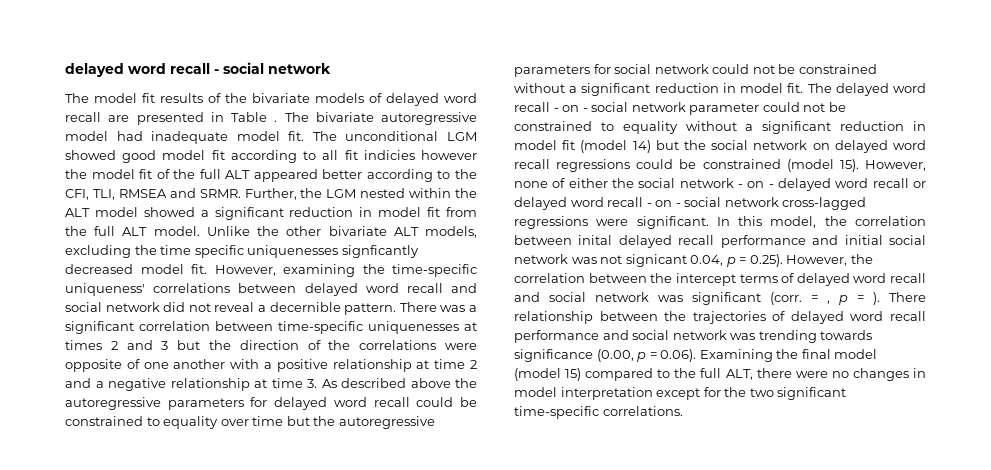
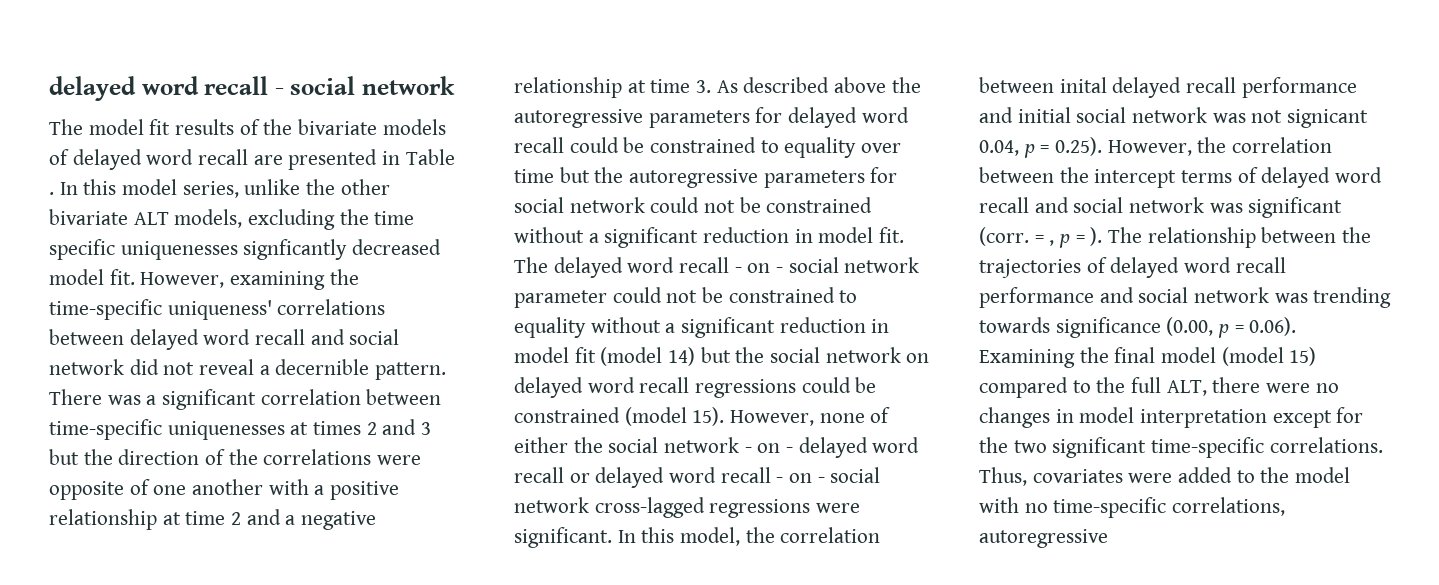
- The bivariate autoregressive model had inadequate model fit. The unconditional LGM showed good model fit according to all fit indicies however the model fit of the full ALT appeared better according to the CFI, TLI, RMSEA and SRMR. Further, the LGM nested within the ALT model showed a significant reduction in model fit from the full ALT model. Unlike the other bivariate ALT models, excluding the time specific uniquenesses signficantly decreased model fit.
+ In this model series, unlike the other bivariate ALT models, excluding the time specific uniquenesses signficantly decreased model fit.
- There relationship between the trajectories of delayed word recall performance and social network was trending towards significance (0.00, p = 0.06). Examining the final model (model 15) compared to the full ALT, there were no changes in model interpretation except for the two significant time-specific correlations.
+ The relationship between the trajectories of delayed word recall performance and social network was trending towards significance (0.00, p = 0.06). Examining the final model (model 15) compared to the full ALT, there were no changes in model interpretation except for the two significant time-specific correlations.
+ Thus, covariates were added to the model with no time-specific correlations, autoregressive

